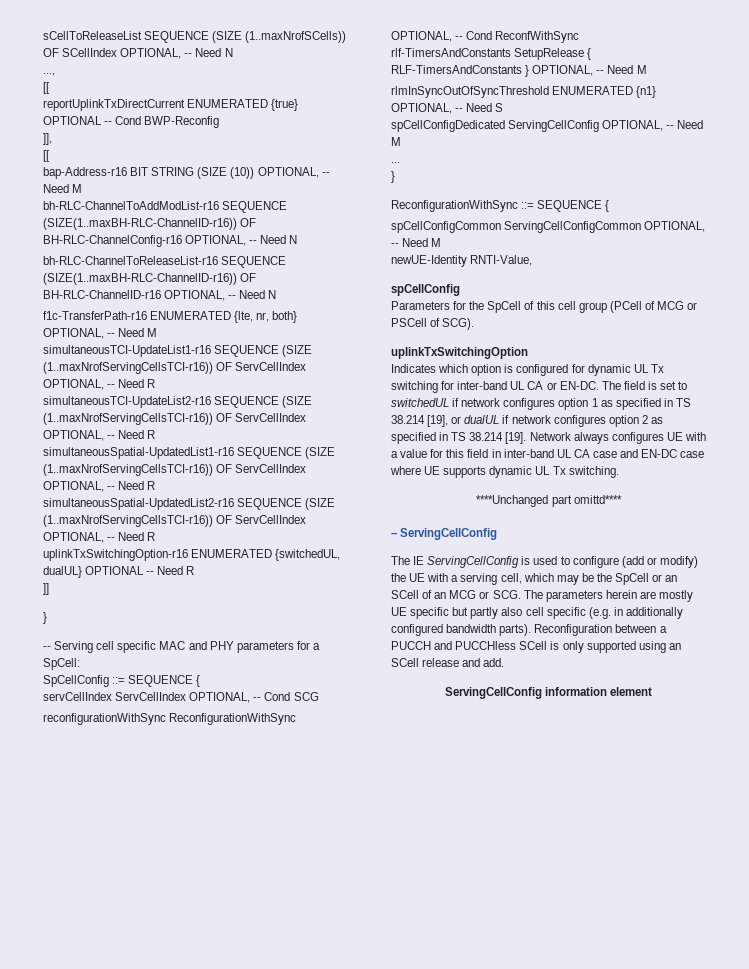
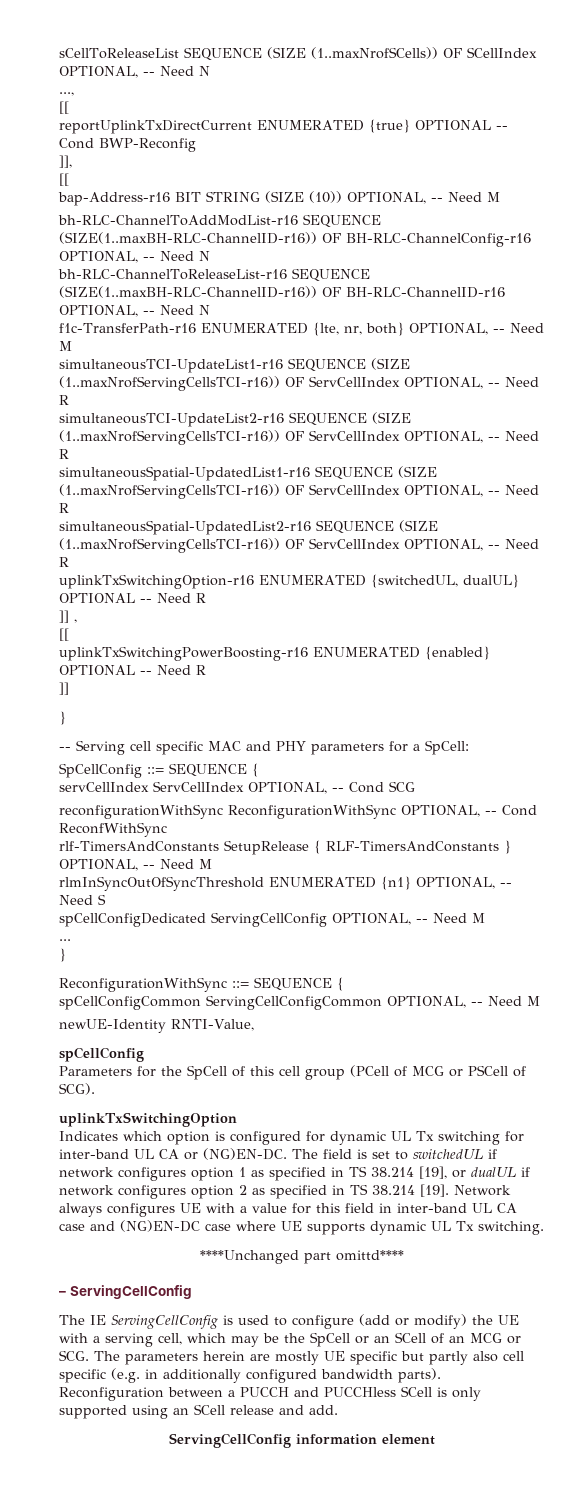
+ ]] ,
+ [[
+ uplinkTxSwitchingPowerBoosting-r16 ENUMERATED {enabled} OPTIONAL -- Need R
- Indicates which option is configured for dynamic UL Tx switching for inter-band UL CA or EN-DC.
+ Indicates which option is configured for dynamic UL Tx switching for inter-band UL CA or (NG)EN-DC.
- Network always configures UE with a value for this field in inter-band UL CA case and EN-DC case where UE supports dynamic UL Tx switching.
+ Network always configures UE with a value for this field in inter-band UL CA case and (NG)EN-DC case where UE supports dynamic UL Tx switching.

